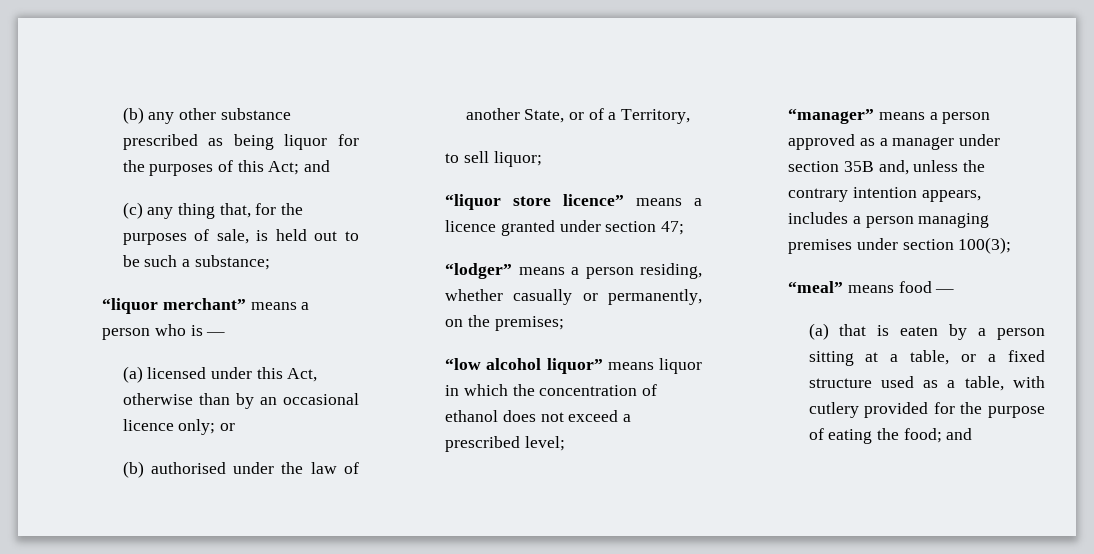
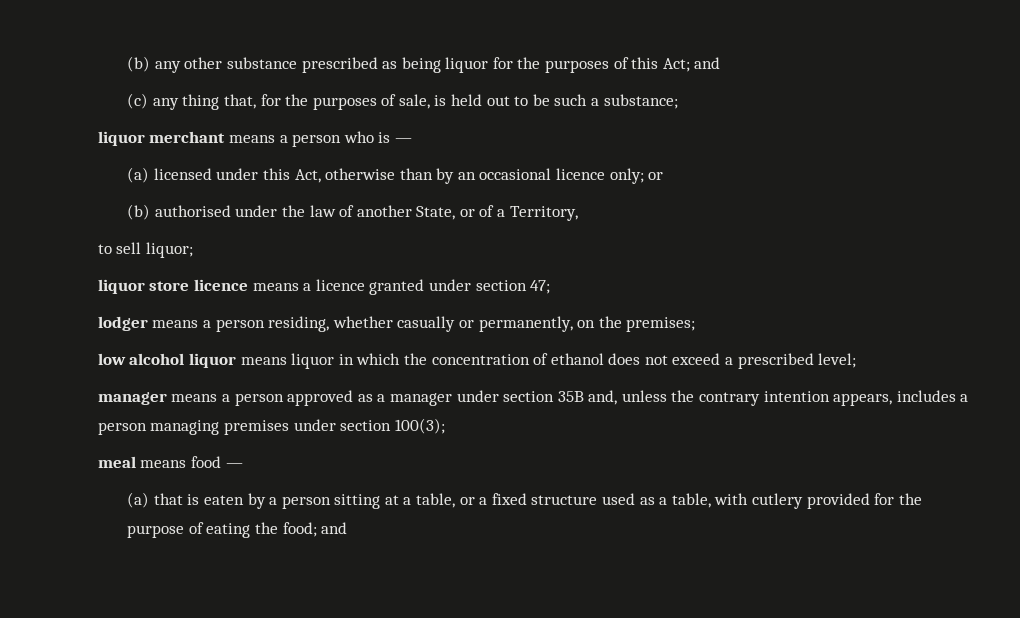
- “liquor merchant” means a person who is —
+ liquor merchant means a person who is —
- “liquor store licence” means a licence granted under section 47;
+ liquor store licence means a licence granted under section 47;
- “lodger” means a person residing, whether casually or permanently, on the premises;
+ lodger means a person residing, whether casually or permanently, on the premises;
- “low alcohol liquor” means liquor in which the concentration of ethanol does not exceed a prescribed level;
+ low alcohol liquor means liquor in which the concentration of ethanol does not exceed a prescribed level;
- “manager” means a person approved as a manager under section 35B and, unless the contrary intention appears, includes a person managing premises under section 100(3);
+ manager means a person approved as a manager under section 35B and, unless the contrary intention appears, includes a person managing premises under section 100(3);
- “meal” means food —
+ meal means food —

